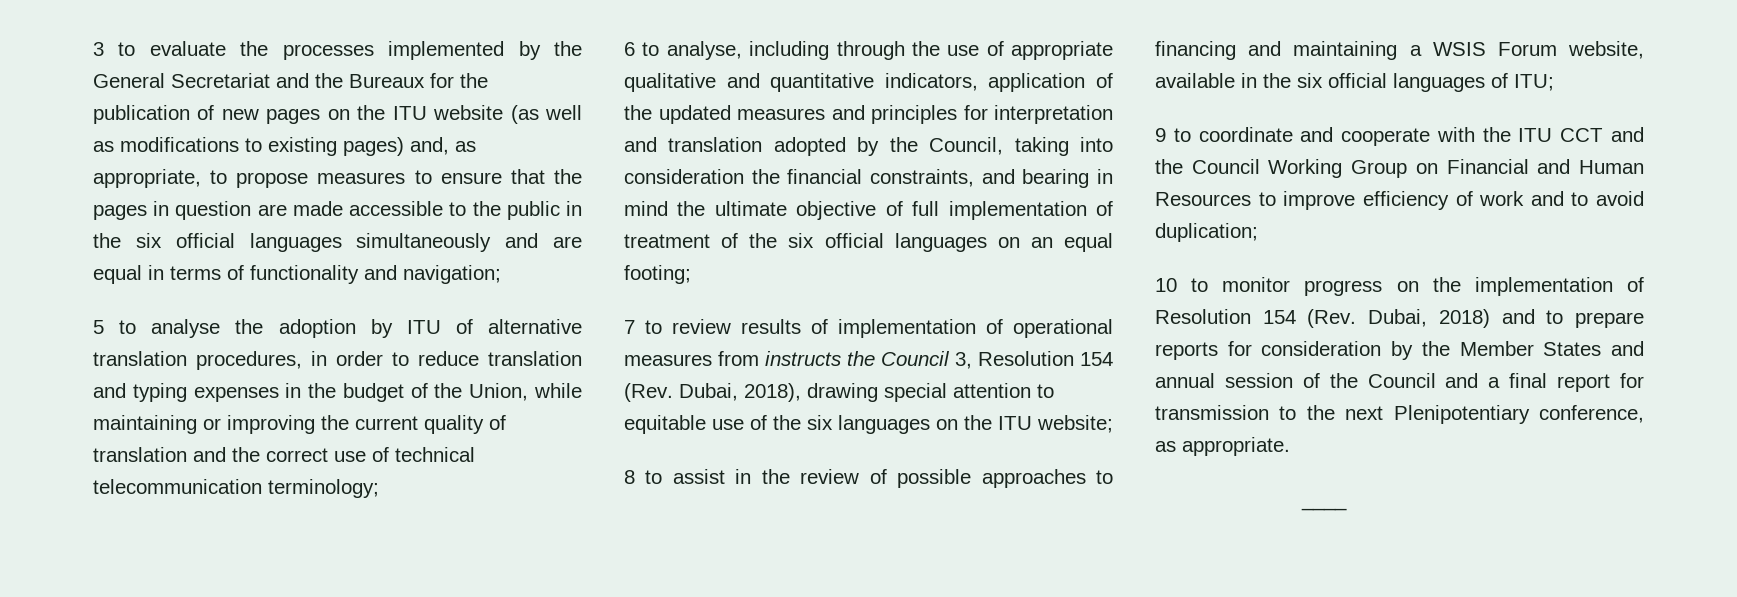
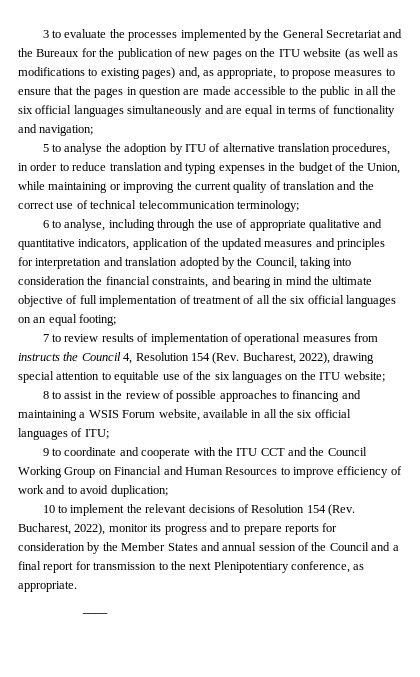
- 3 to evaluate the processes implemented by the General Secretariat and the Bureaux for the publication of new pages on the ITU website (as well as modifications to existing pages) and, as appropriate, to propose measures to ensure that the pages in question are made accessible to the public in the six official languages simultaneously and are equal in terms of functionality and navigation;
+ 3 to evaluate the processes implemented by the General Secretariat and the Bureaux for the publication of new pages on the ITU website (as well as modifications to existing pages) and, as appropriate, to propose measures to ensure that the pages in question are made accessible to the public in all the six official languages simultaneously and are equal in terms of functionality and navigation;
- 6 to analyse, including through the use of appropriate qualitative and quantitative indicators, application of the updated measures and principles for interpretation and translation adopted by the Council, taking into consideration the financial constraints, and bearing in mind the ultimate objective of full implementation of treatment of the six official languages on an equal footing;
+ 6 to analyse, including through the use of appropriate qualitative and quantitative indicators, application of the updated measures and principles for interpretation and translation adopted by the Council, taking into consideration the financial constraints, and bearing in mind the ultimate objective of full implementation of treatment of all the six official languages on an equal footing;
- 7 to review results of implementation of operational measures from instructs the Council 3, Resolution 154 (Rev. Dubai, 2018), drawing special attention to equitable use of the six languages on the ITU website;
+ 7 to review results of implementation of operational measures from instructs the Council 4, Resolution 154 (Rev. Bucharest, 2022), drawing special attention to equitable use of the six languages on the ITU website;
- 8 to assist in the review of possible approaches to financing and maintaining a WSIS Forum website, available in the six official languages of ITU;
+ 8 to assist in the review of possible approaches to financing and maintaining a WSIS Forum website, available in all the six official languages of ITU;
- 10 to monitor progress on the implementation of Resolution 154 (Rev. Dubai, 2018) and to prepare reports for consideration by the Member States and annual session of the Council and a final report for transmission to the next Plenipotentiary conference, as appropriate.
+ 10 to implement the relevant decisions of Resolution 154 (Rev. Bucharest, 2022), monitor its progress and to prepare reports for consideration by the Member States and annual session of the Council and a final report for transmission to the next Plenipotentiary conference, as appropriate.

